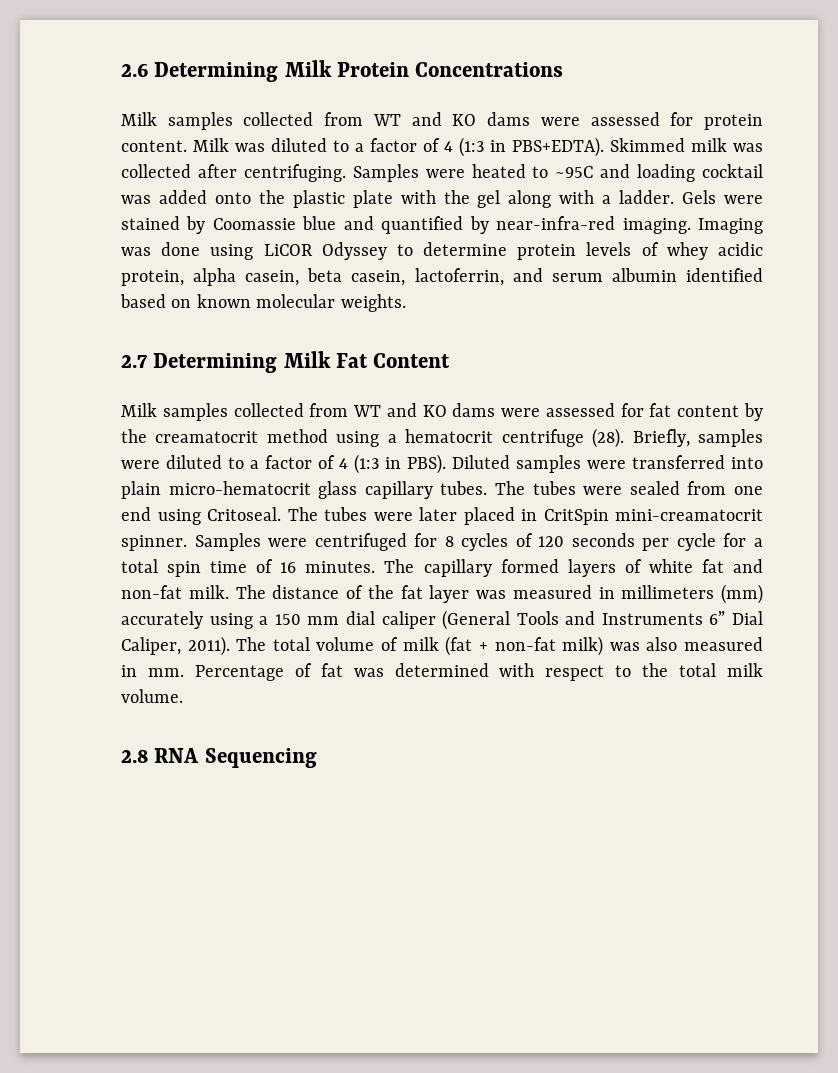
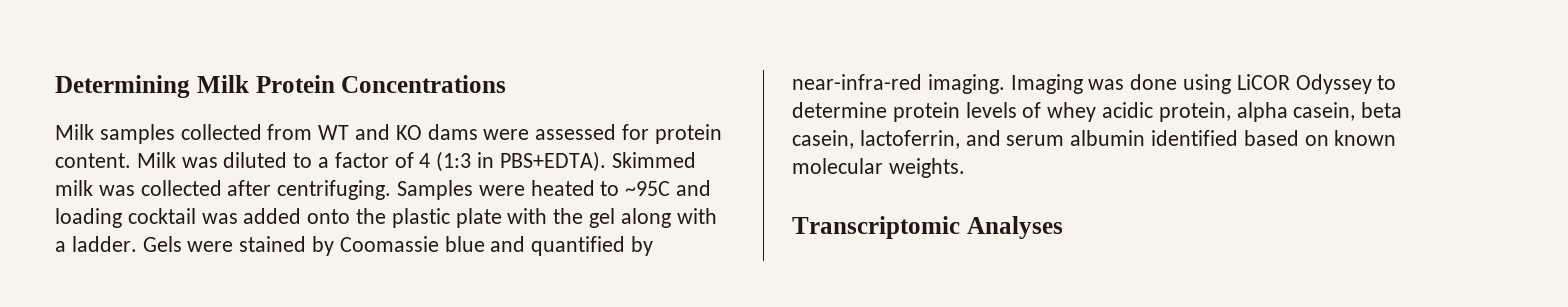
- 2.6 Determining Milk Protein Concentrations
+ Determining Milk Protein Concentrations
- 2.7 Determining Milk Fat Content
- Milk samples collected from WT and KO dams were assessed for fat content by the creamatocrit method using a hematocrit centrifuge (28). Briefly, samples were diluted to a factor of 4 (1:3 in PBS). Diluted samples were transferred into plain micro-hematocrit glass capillary tubes. The tubes were sealed from one end using Critoseal. The tubes were later placed in CritSpin mini-creamatocrit spinner. Samples were centrifuged for 8 cycles of 120 seconds per cycle for a total spin time of 16 minutes. The capillary formed layers of white fat and non-fat milk. The distance of the fat layer was measured in millimeters (mm) accurately using a 150 mm dial caliper (General Tools and Instruments 6” Dial Caliper, 2011). The total volume of milk (fat + non-fat milk) was also measured in mm. Percentage of fat was determined with respect to the total milk volume.
- 2.8 RNA Sequencing
+ Transcriptomic Analyses

